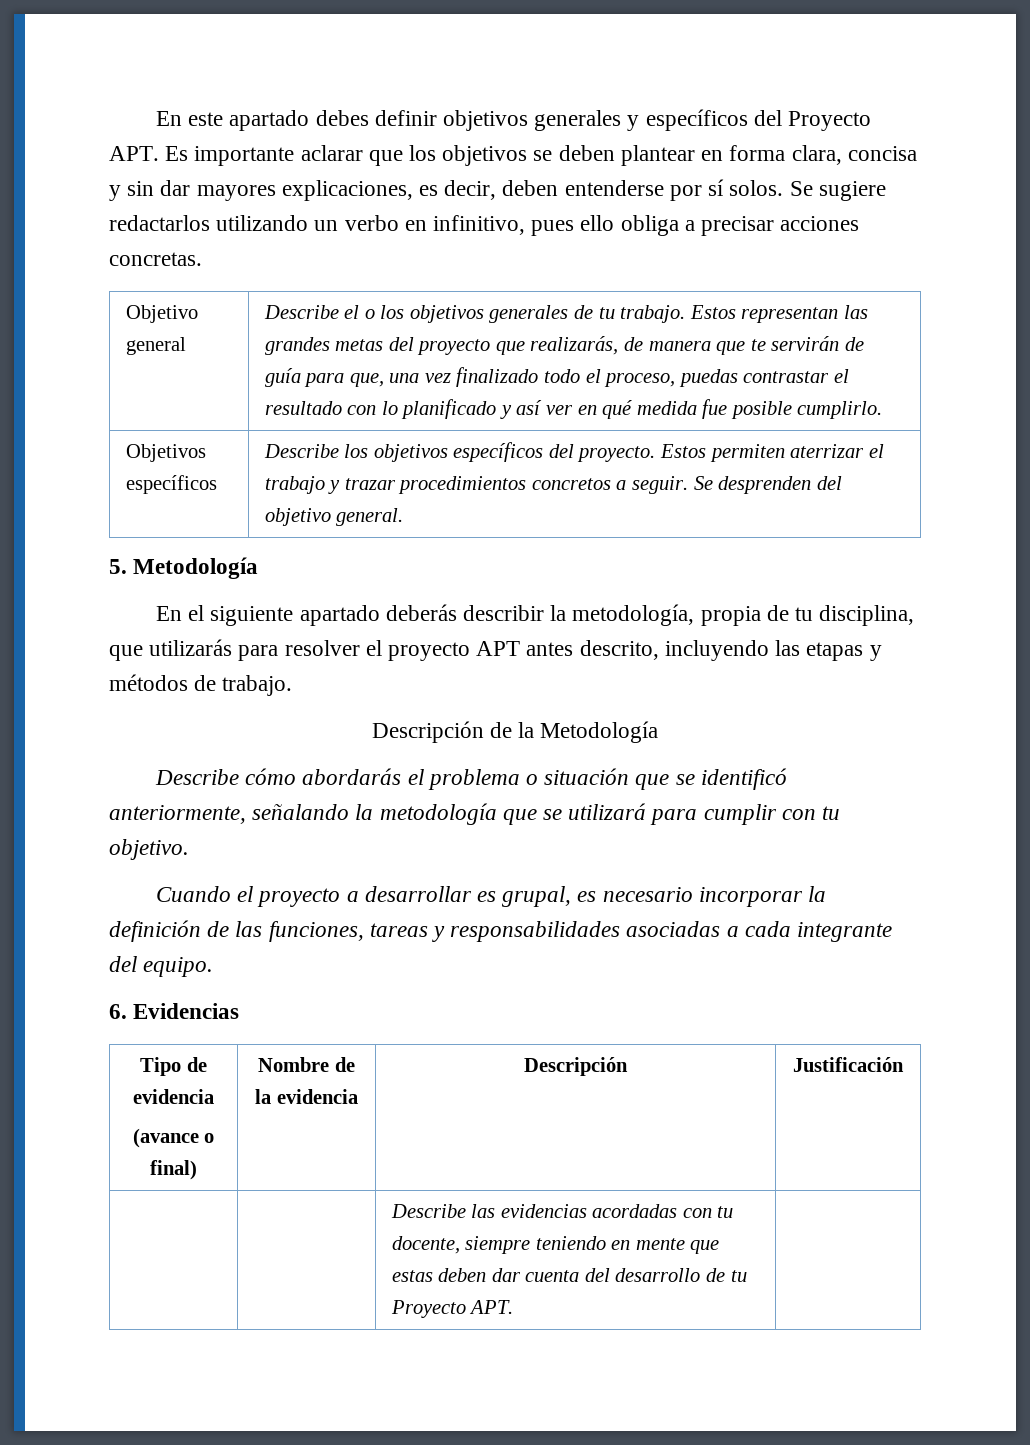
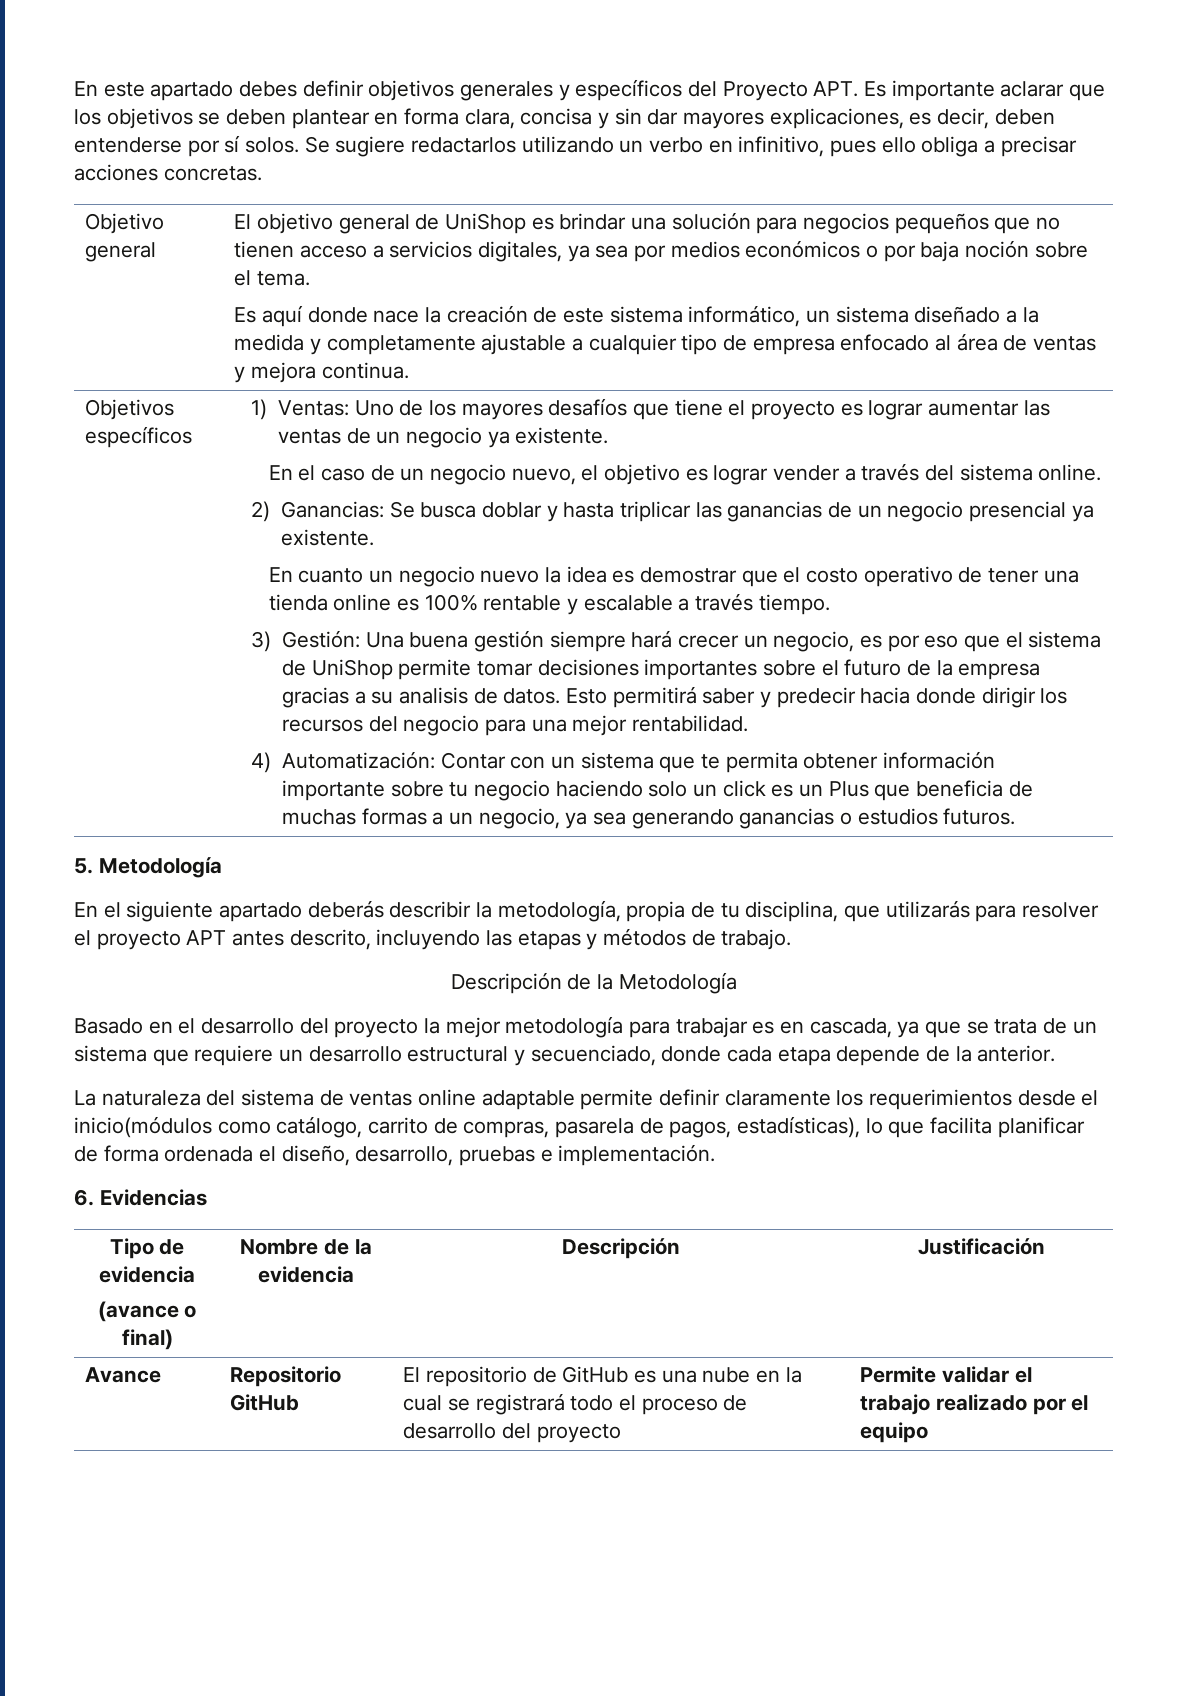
- Describe el o los objetivos generales de tu trabajo. Estos representan las grandes metas del proyecto que realizarás, de manera que te servirán de guía para que, una vez finalizado todo el proceso, puedas contrastar el resultado con lo planificado y así ver en qué medida fue posible cumplirlo.
- Objetivos específicos | Describe los objetivos específicos del proyecto. Estos permiten aterrizar el trabajo y trazar procedimientos concretos a seguir. Se desprenden del objetivo general.
+ El objetivo general de UniShop es brindar una solución para negocios pequeños que no tienen acceso a servicios digitales, ya sea por medios económicos o por baja noción sobre el tema.
+ Es aquí donde nace la creación de este sistema informático, un sistema diseñado a la medida y completamente ajustable a cualquier tipo de empresa enfocado al área de ventas y mejora continua.
+ Objetivos específicos | 1) Ventas: Uno de los mayores desafíos que tiene el proyecto es lograr aumentar las ventas de un negocio ya existente.
+ En el caso de un negocio nuevo, el objetivo es lograr vender a través del sistema online.
+ 2) Ganancias: Se busca doblar y hasta triplicar las ganancias de un negocio presencial ya existente.
+ En cuanto un negocio nuevo la idea es demostrar que el costo operativo de tener una tienda online es 100% rentable y escalable a través tiempo.
+ 3) Gestión: Una buena gestión siempre hará crecer un negocio, es por eso que el sistema de UniShop permite tomar decisiones importantes sobre el futuro de la empresa gracias a su analisis de datos. Esto permitirá saber y predecir hacia donde dirigir los recursos del negocio para una mejor rentabilidad.
+ 4) Automatización: Contar con un sistema que te permita obtener información importante sobre tu negocio haciendo solo un click es un Plus que beneficia de muchas formas a un negocio, ya sea generando ganancias o estudios futuros.
- Describe cómo abordarás el problema o situación que se identificó anteriormente, señalando la metodología que se utilizará para cumplir con tu objetivo.
- Cuando el proyecto a desarrollar es grupal, es necesario incorporar la definición de las funciones, tareas y responsabilidades asociadas a cada integrante del equipo.
+ Basado en el desarrollo del proyecto la mejor metodología para trabajar es en cascada, ya que se trata de un sistema que requiere un desarrollo estructural y secuenciado, donde cada etapa depende de la anterior.
+ La naturaleza del sistema de ventas online adaptable permite definir claramente los requerimientos desde el inicio(módulos como catálogo, carrito de compras, pasarela de pagos, estadísticas), lo que facilita planificar de forma ordenada el diseño, desarrollo, pruebas e implementación.
- | | Describe las evidencias acordadas con tu docente, siempre teniendo en mente que estas deben dar cuenta del desarrollo de tu Proyecto APT. |
+ Avance | Repositorio GitHub | El repositorio de GitHub es una nube en la cual se registrará todo el proceso de desarrollo del proyecto | Permite validar el trabajo realizado por el equipo

